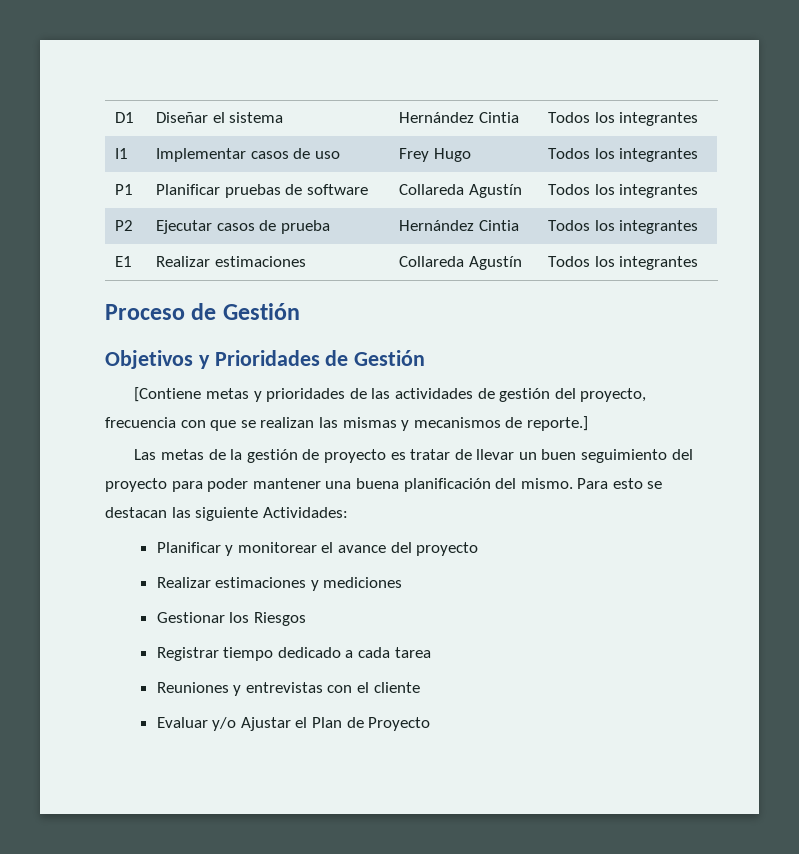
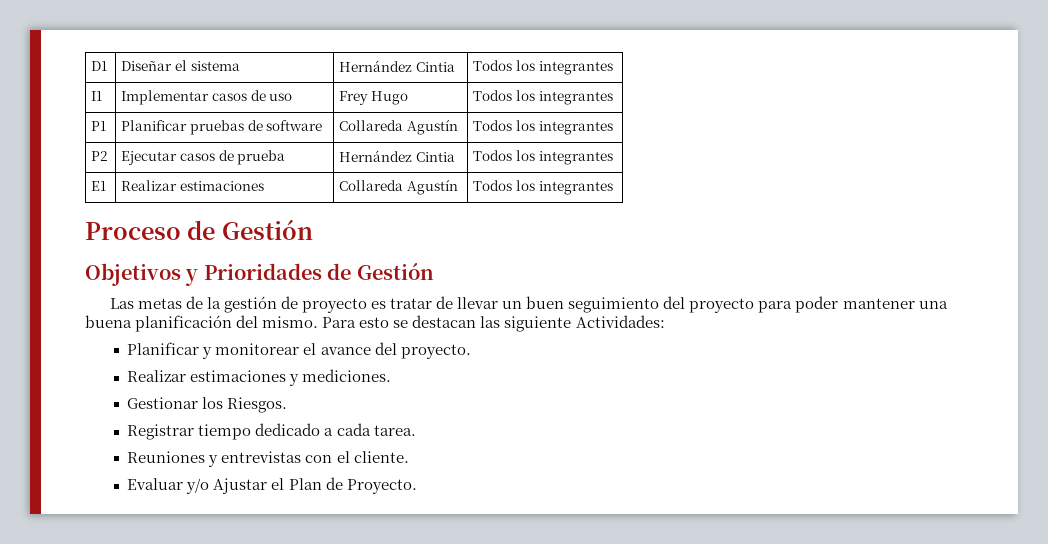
- [Contiene metas y prioridades de las actividades de gestión del proyecto, frecuencia con que se realizan las mismas y mecanismos de reporte.]
- Planificar y monitorear el avance del proyecto
+ Planificar y monitorear el avance del proyecto.
- Realizar estimaciones y mediciones
+ Realizar estimaciones y mediciones.
- Gestionar los Riesgos
+ Gestionar los Riesgos.
- Registrar tiempo dedicado a cada tarea
+ Registrar tiempo dedicado a cada tarea.
- Reuniones y entrevistas con el cliente
+ Reuniones y entrevistas con el cliente.
- Evaluar y/o Ajustar el Plan de Proyecto
+ Evaluar y/o Ajustar el Plan de Proyecto.

